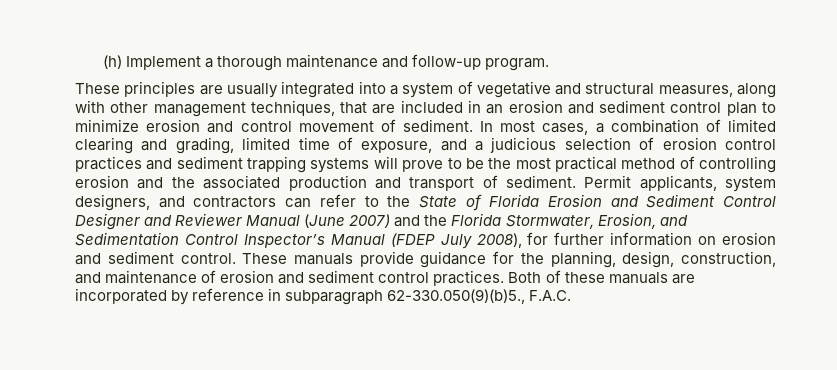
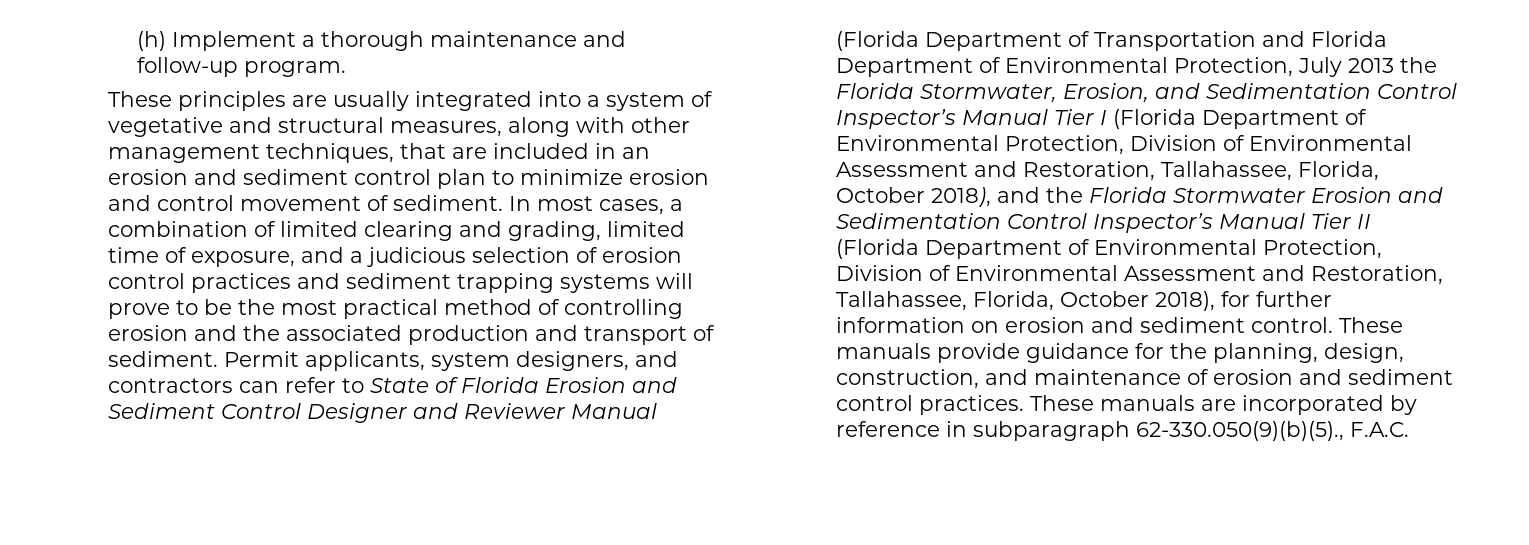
- Permit applicants, system designers, and contractors can refer to the State of Florida Erosion and Sediment Control Designer and Reviewer Manual (June 2007) and the Florida Stormwater, Erosion, and Sedimentation Control Inspector’s Manual (FDEP July 2008), for further information on erosion and sediment control.
+ Permit applicants, system designers, and contractors can refer to State of Florida Erosion and Sediment Control Designer and Reviewer Manual (Florida Department of Transportation and Florida Department of Environmental Protection, July 2013 the Florida Stormwater, Erosion, and Sedimentation Control Inspector’s Manual Tier I (Florida Department of Environmental Protection, Division of Environmental Assessment and Restoration, Tallahassee, Florida, October 2018), and the Florida Stormwater Erosion and Sedimentation Control Inspector’s Manual Tier II (Florida Department of Environmental Protection, Division of Environmental Assessment and Restoration, Tallahassee, Florida, October 2018), for further information on erosion and sediment control.
- Both of these manuals are incorporated by reference in subparagraph 62-330.050(9)(b)5., F.A.C.
+ These manuals are incorporated by reference in subparagraph 62-330.050(9)(b)(5)., F.A.C.

